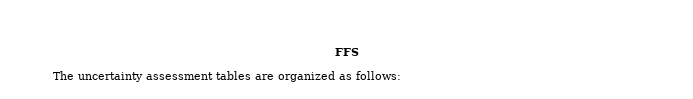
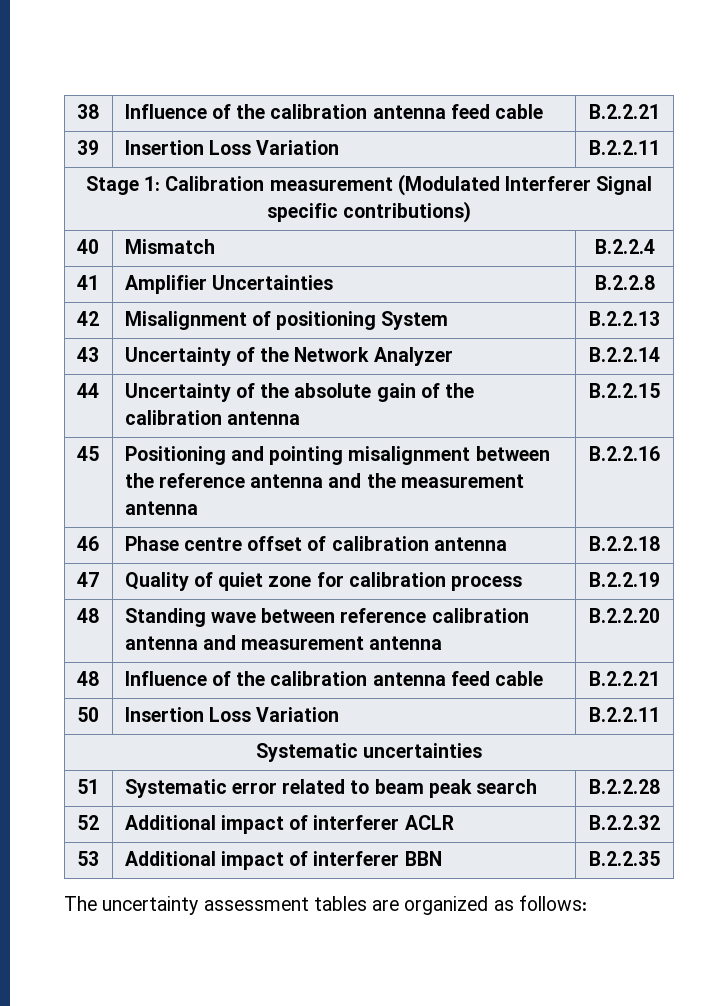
- FFS
+ 38 | Influence of the calibration antenna feed cable | B.2.2.21
+ 39 | Insertion Loss Variation | B.2.2.11
+ Stage 1: Calibration measurement (Modulated Interferer Signal specific contributions)
+ 40 | Mismatch | B.2.2.4
+ 41 | Amplifier Uncertainties | B.2.2.8
+ 42 | Misalignment of positioning System | B.2.2.13
+ 43 | Uncertainty of the Network Analyzer | B.2.2.14
+ 44 | Uncertainty of the absolute gain of the calibration antenna | B.2.2.15
+ 45 | Positioning and pointing misalignment between the reference antenna and the measurement antenna | B.2.2.16
+ 46 | Phase centre offset of calibration antenna | B.2.2.18
+ 47 | Quality of quiet zone for calibration process | B.2.2.19
+ 48 | Standing wave between reference calibration antenna and measurement antenna | B.2.2.20
+ 48 | Influence of the calibration antenna feed cable | B.2.2.21
+ 50 | Insertion Loss Variation | B.2.2.11
+ Systematic uncertainties
+ 51 | Systematic error related to beam peak search | B.2.2.28
+ 52 | Additional impact of interferer ACLR | B.2.2.32
+ 53 | Additional impact of interferer BBN | B.2.2.35

